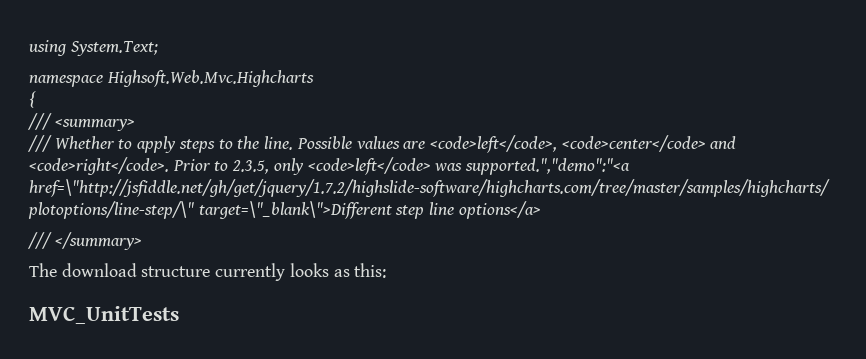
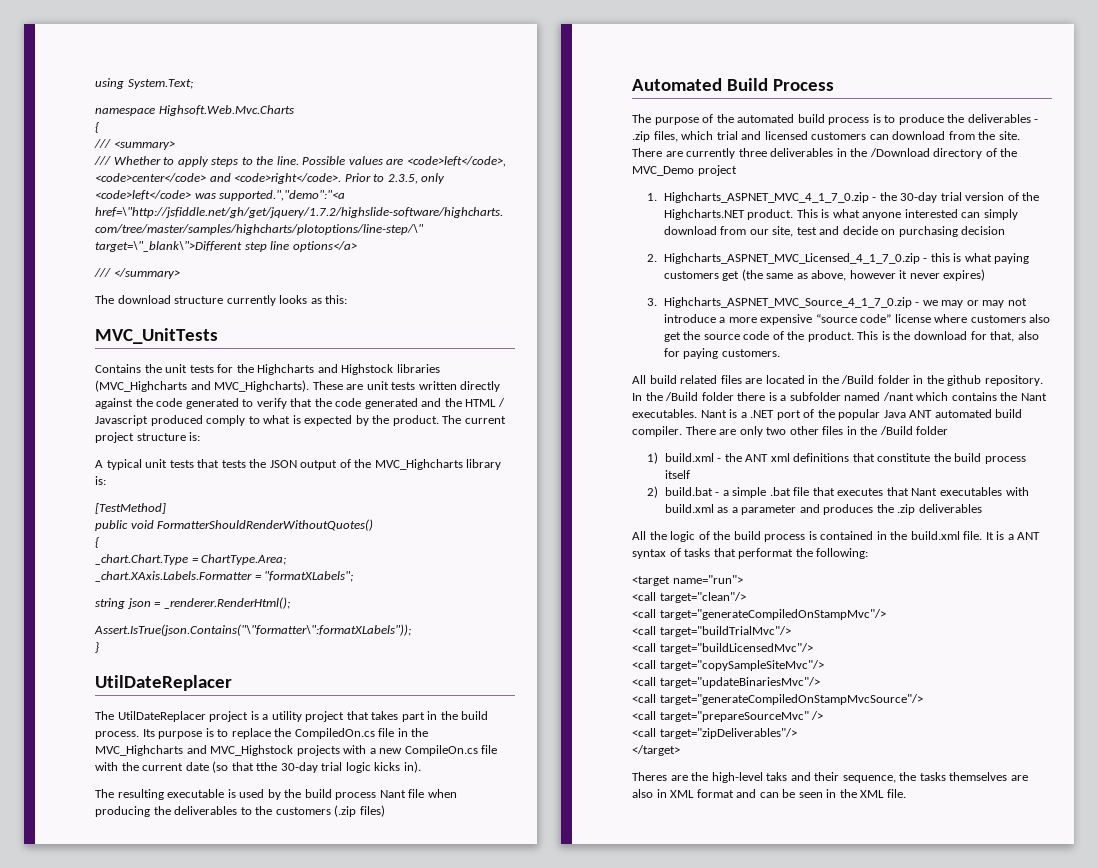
- namespace Highsoft.Web.Mvc.Highcharts
+ namespace Highsoft.Web.Mvc.Charts
+ Contains the unit tests for the Highcharts and Highstock libraries (MVC_Highcharts and MVC_Highcharts). These are unit tests written directly against the code generated to verify that the code generated and the HTML / Javascript produced comply to what is expected by the product. The current project structure is:
+ A typical unit tests that tests the JSON output of the MVC_Highcharts library is:
+ [TestMethod]
+ public void FormatterShouldRenderWithoutQuotes()
+ {
+ _chart.Chart.Type = ChartType.Area;
+ _chart.XAxis.Labels.Formatter = "formatXLabels";
+ string json = _renderer.RenderHtml();
+ Assert.IsTrue(json.Contains("\"formatter\":formatXLabels"));
+ }
+ UtilDateReplacer
+ The UtilDateReplacer project is a utility project that takes part in the build process. Its purpose is to replace the CompiledOn.cs file in the MVC_Highcharts and MVC_Highstock projects with a new CompileOn.cs file with the current date (so that tthe 30-day trial logic kicks in).
+ The resulting executable is used by the build process Nant file when producing the deliverables to the customers (.zip files)
+ Automated Build Process
+ The purpose of the automated build process is to produce the deliverables - .zip files, which trial and licensed customers can download from the site. There are currently three deliverables in the /Download directory of the MVC_Demo project
+ 1. Highcharts_ASPNET_MVC_4_1_7_0.zip - the 30-day trial version of the Highcharts.NET product. This is what anyone interested can simply download from our site, test and decide on purchasing decision
+ 2. Highcharts_ASPNET_MVC_Licensed_4_1_7_0.zip - this is what paying customers get (the same as above, however it never expires)
+ 3. Highcharts_ASPNET_MVC_Source_4_1_7_0.zip - we may or may not introduce a more expensive “source code” license where customers also get the source code of the product. This is the download for that, also for paying customers.
+ All build related files are located in the /Build folder in the github repository. In the /Build folder there is a subfolder named /nant which contains the Nant executables. Nant is a .NET port of the popular Java ANT automated build compiler. There are only two other files in the /Build folder
+ 1) build.xml - the ANT xml definitions that constitute the build process itself
+ 2) build.bat - a simple .bat file that executes that Nant executables with build.xml as a parameter and produces the .zip deliverables
+ All the logic of the build process is contained in the build.xml file. It is a ANT syntax of tasks that performat the following:
+ <target name="run">
+ <call target="clean"/>
+ <call target="generateCompiledOnStampMvc"/>
+ <call target="buildTrialMvc"/>
+ <call target="buildLicensedMvc"/>
+ <call target="copySampleSiteMvc"/>
+ <call target="updateBinariesMvc"/>
+ <call target="generateCompiledOnStampMvcSource"/>
+ <call target="prepareSourceMvc" />
+ <call target="zipDeliverables"/>
+ </target>
+ Theres are the high-level taks and their sequence, the tasks themselves are also in XML format and can be seen in the XML file.

